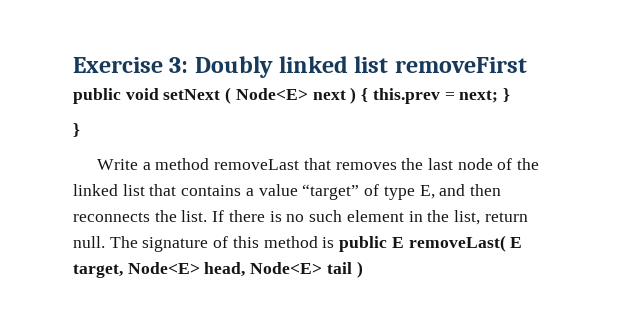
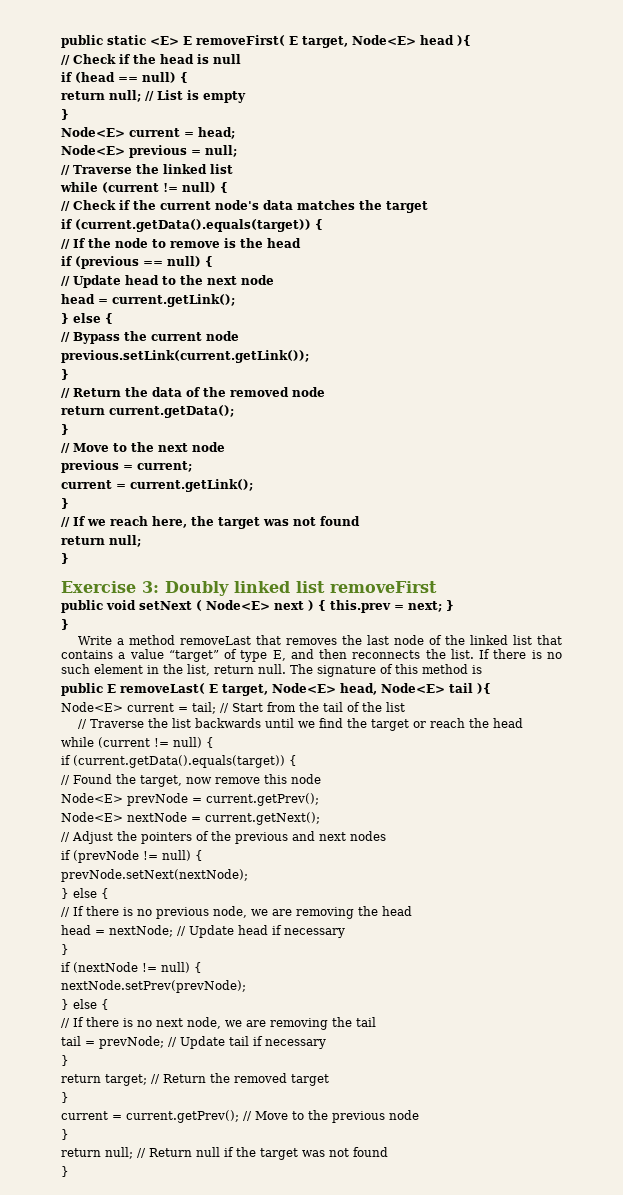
+ public static <E> E removeFirst( E target, Node<E> head ){
+ // Check if the head is null
+ if (head == null) {
+ return null; // List is empty
+ }
+ Node<E> current = head;
+ Node<E> previous = null;
+ // Traverse the linked list
+ while (current != null) {
+ // Check if the current node's data matches the target
+ if (current.getData().equals(target)) {
+ // If the node to remove is the head
+ if (previous == null) {
+ // Update head to the next node
+ head = current.getLink();
+ } else {
+ // Bypass the current node
+ previous.setLink(current.getLink());
+ }
+ // Return the data of the removed node
+ return current.getData();
+ }
+ // Move to the next node
+ previous = current;
+ current = current.getLink();
+ }
+ // If we reach here, the target was not found
+ return null;
+ }
- The signature of this method is public E removeLast( E target, Node<E> head, Node<E> tail )
+ The signature of this method is
+ public E removeLast( E target, Node<E> head, Node<E> tail ){
+ Node<E> current = tail; // Start from the tail of the list
+ // Traverse the list backwards until we find the target or reach the head
+ while (current != null) {
+ if (current.getData().equals(target)) {
+ // Found the target, now remove this node
+ Node<E> prevNode = current.getPrev();
+ Node<E> nextNode = current.getNext();
+ // Adjust the pointers of the previous and next nodes
+ if (prevNode != null) {
+ prevNode.setNext(nextNode);
+ } else {
+ // If there is no previous node, we are removing the head
+ head = nextNode; // Update head if necessary
+ }
+ if (nextNode != null) {
+ nextNode.setPrev(prevNode);
+ } else {
+ // If there is no next node, we are removing the tail
+ tail = prevNode; // Update tail if necessary
+ }
+ return target; // Return the removed target
+ }
+ current = current.getPrev(); // Move to the previous node
+ }
+ return null; // Return null if the target was not found
+ }

